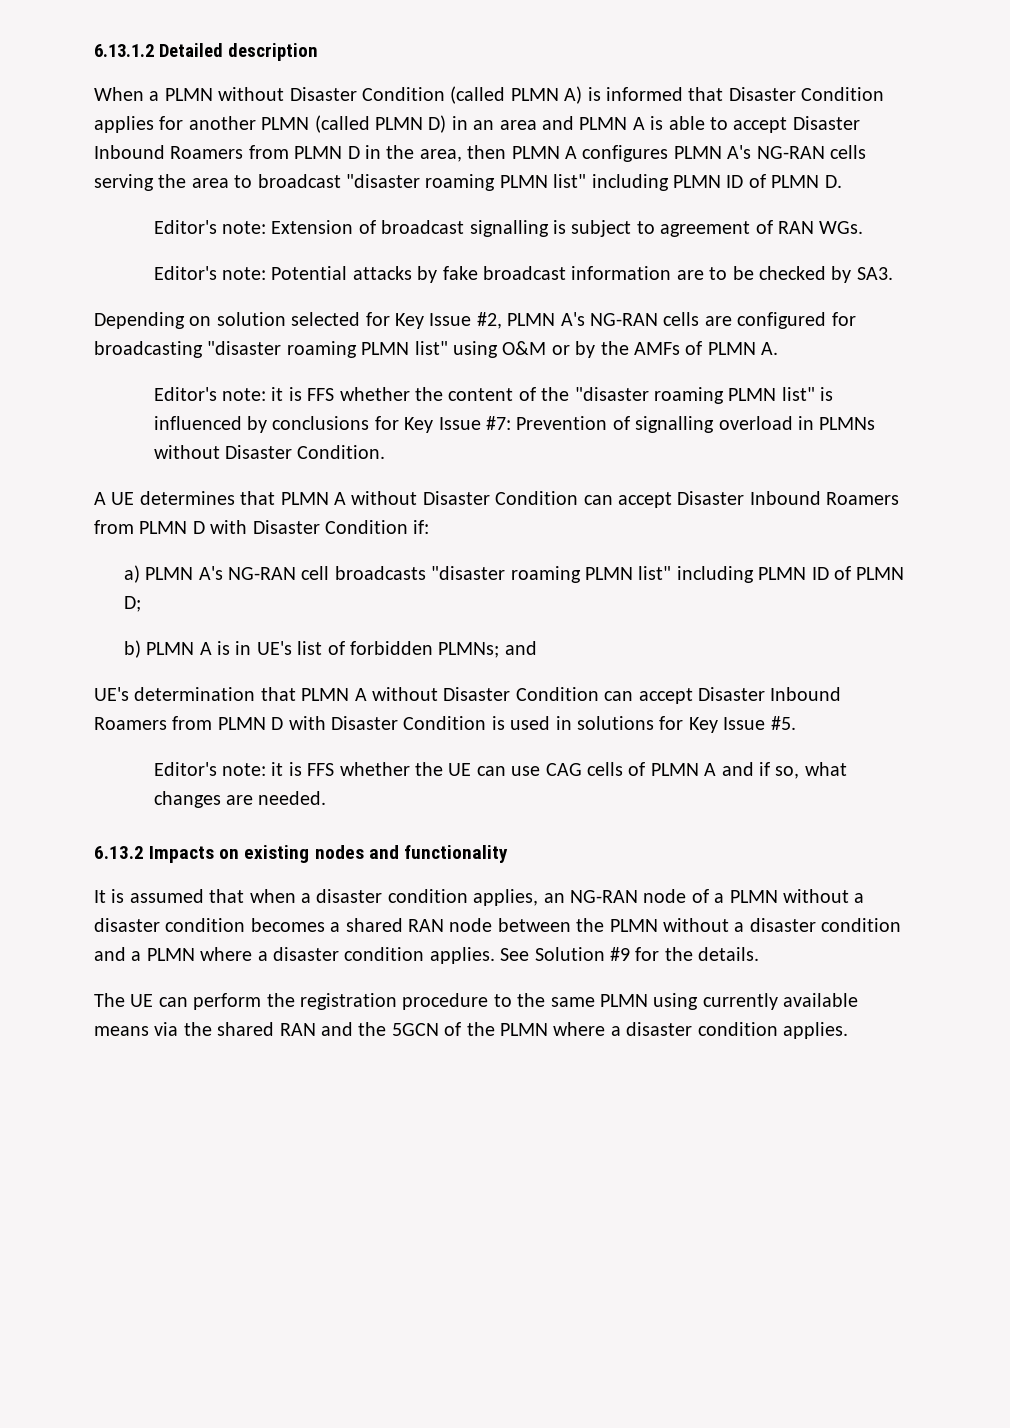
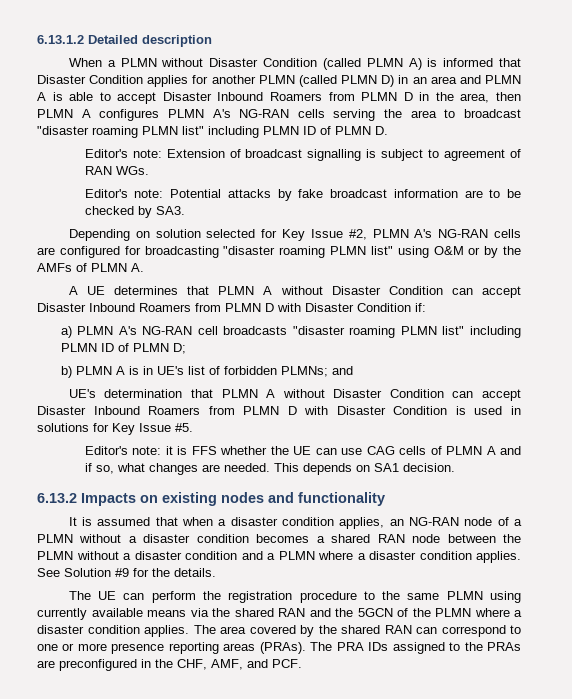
- Editor's note: it is FFS whether the content of the "disaster roaming PLMN list" is influenced by conclusions for Key Issue #7: Prevention of signalling overload in PLMNs without Disaster Condition.
+ This depends on SA1 decision.
+ The area covered by the shared RAN can correspond to one or more presence reporting areas (PRAs). The PRA IDs assigned to the PRAs are preconfigured in the CHF, AMF, and PCF.

